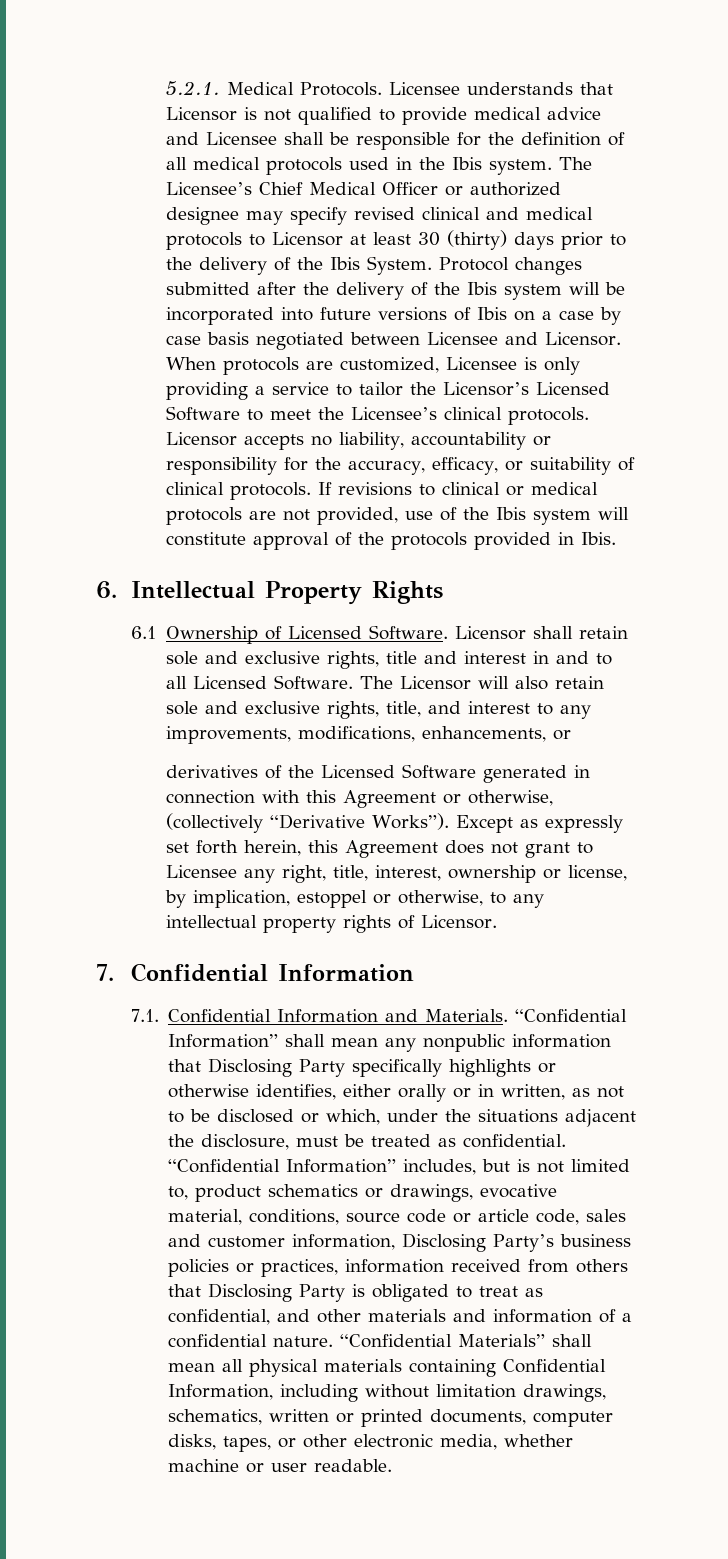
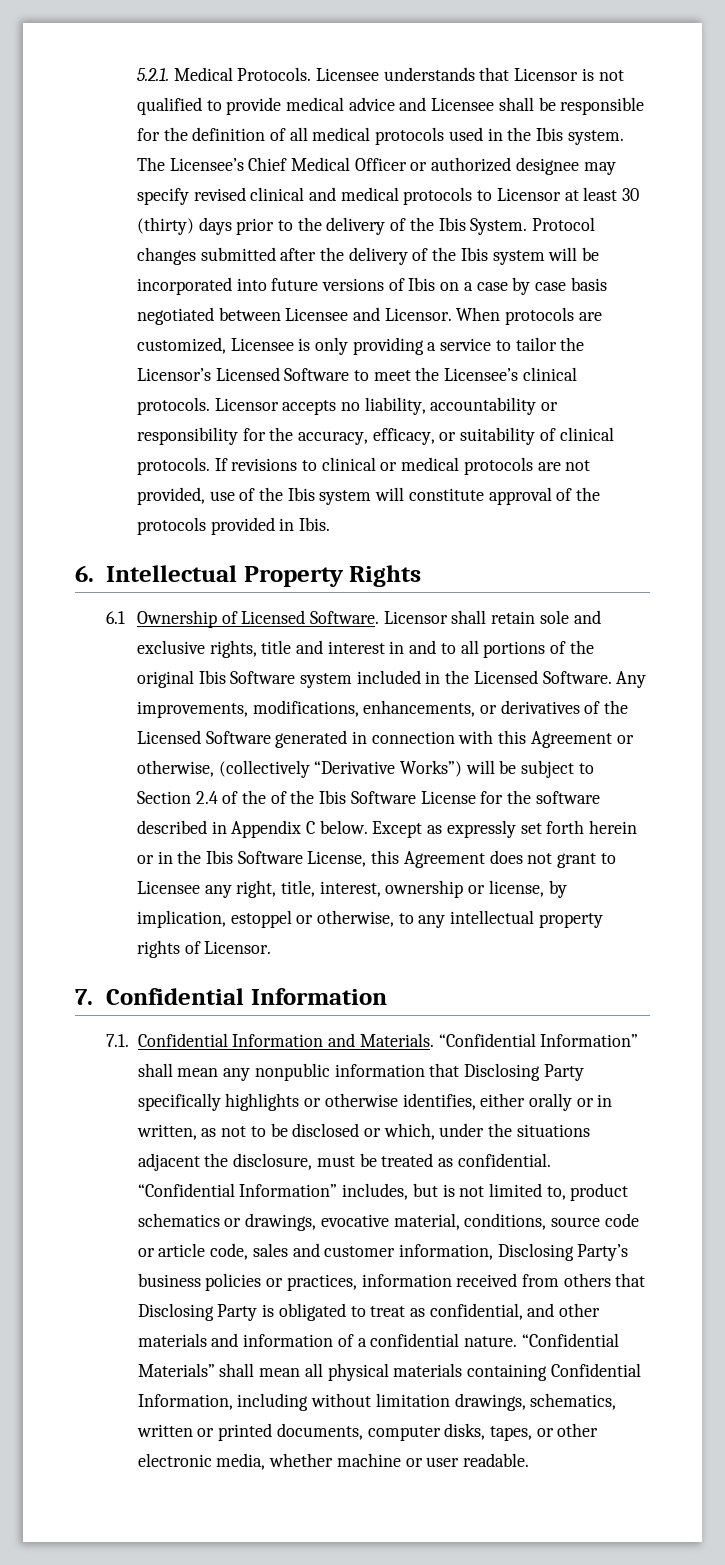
- Licensor shall retain sole and exclusive rights, title and interest in and to all Licensed Software. The Licensor will also retain sole and exclusive rights, title, and interest to any improvements, modifications, enhancements, or
- derivatives of the Licensed Software generated in connection with this Agreement or otherwise, (collectively “Derivative Works”).
+ Licensor shall retain sole and exclusive rights, title and interest in and to all portions of the original Ibis Software system included in the Licensed Software. Any improvements, modifications, enhancements, or derivatives of the Licensed Software generated in connection with this Agreement or otherwise, (collectively “Derivative Works”) will be subject to Section 2.4 of the of the Ibis Software License for the software described in Appendix C below.
- Except as expressly set forth herein, this Agreement does not grant to Licensee any right, title, interest, ownership or license, by implication, estoppel or otherwise, to any intellectual property rights of Licensor.
+ Except as expressly set forth herein or in the Ibis Software License, this Agreement does not grant to Licensee any right, title, interest, ownership or license, by implication, estoppel or otherwise, to any intellectual property rights of Licensor.

